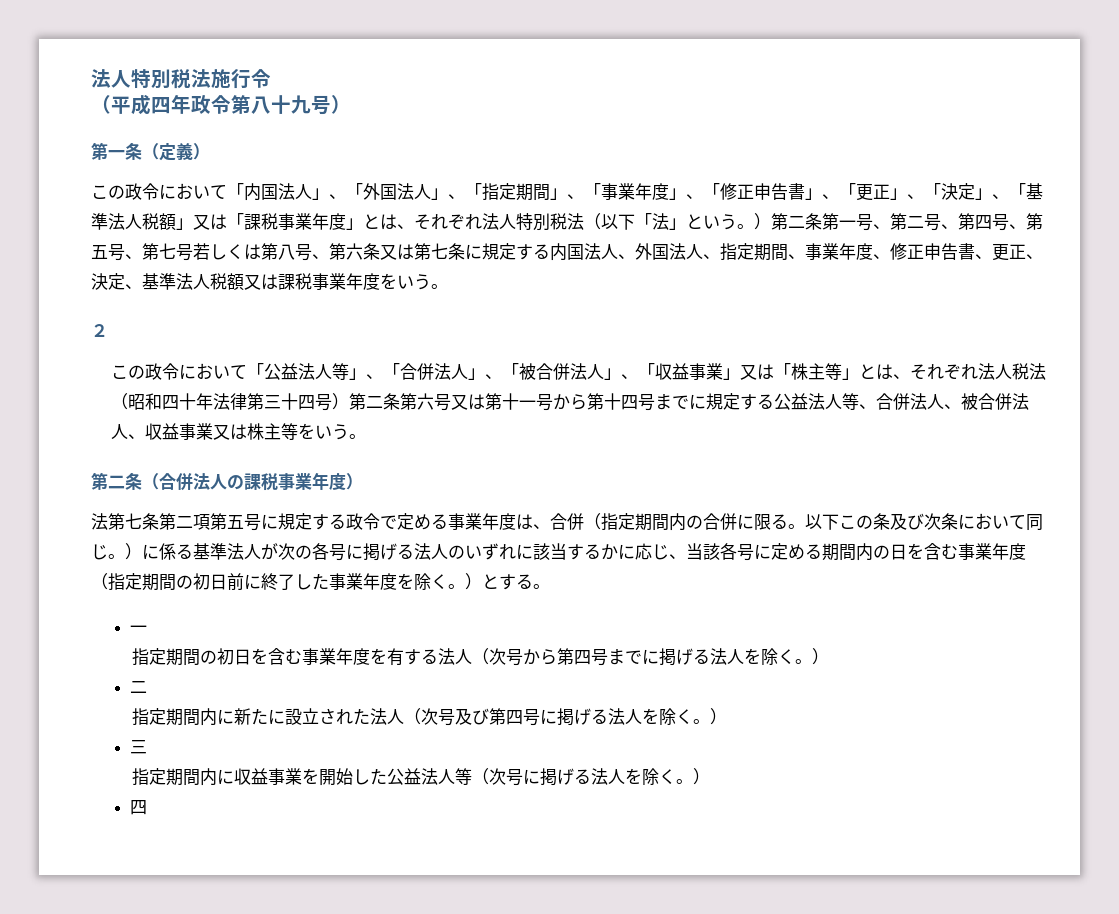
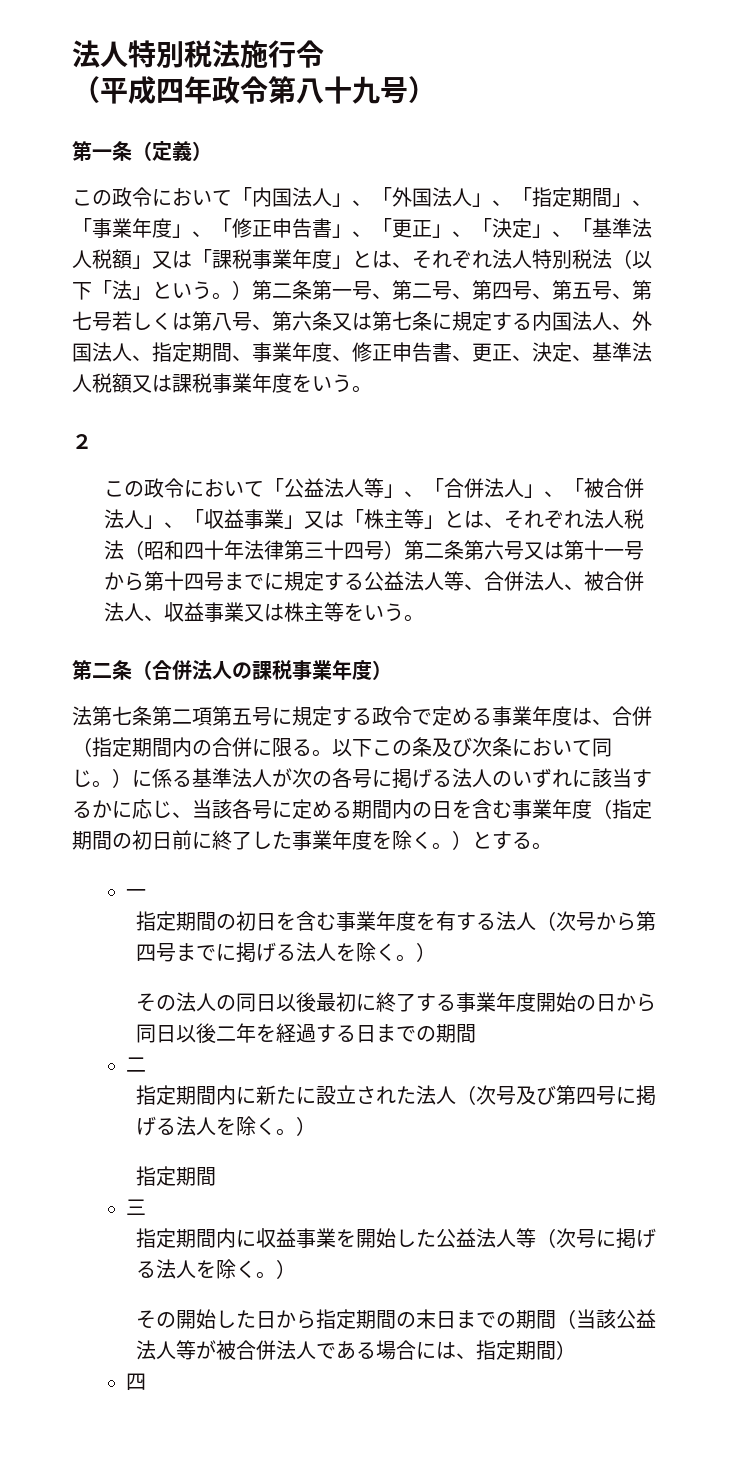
+ その法人の同日以後最初に終了する事業年度開始の日から同日以後二年を経過する日までの期間
  指定期間内に新たに設立された法人（次号及び第四号に掲げる法人を除く。）
+ 指定期間
+ その開始した日から指定期間の末日までの期間（当該公益法人等が被合併法人である場合には、指定期間）

